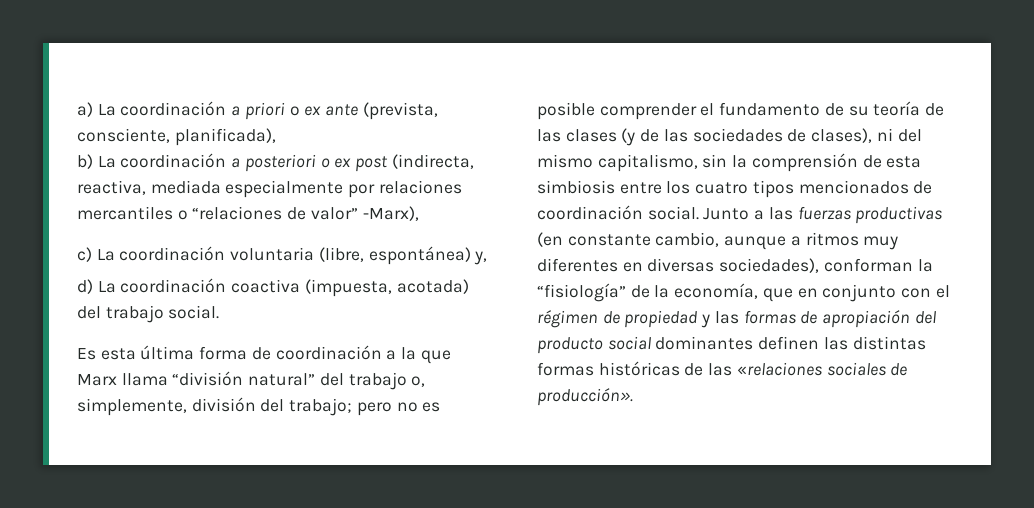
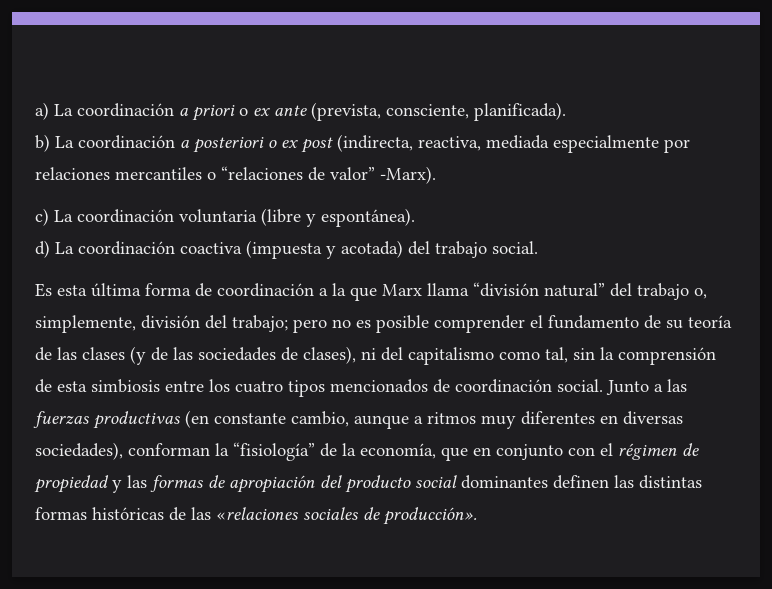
- a) La coordinación a priori o ex ante (prevista, consciente, planificada),
+ a) La coordinación a priori o ex ante (prevista, consciente, planificada).
- b) La coordinación a posteriori o ex post (indirecta, reactiva, mediada especialmente por relaciones mercantiles o “relaciones de valor” -Marx),
+ b) La coordinación a posteriori o ex post (indirecta, reactiva, mediada especialmente por relaciones mercantiles o “relaciones de valor” -Marx).
- c) La coordinación voluntaria (libre, espontánea) y,
+ c) La coordinación voluntaria (libre y espontánea).
- d) La coordinación coactiva (impuesta, acotada) del trabajo social.
+ d) La coordinación coactiva (impuesta y acotada) del trabajo social.
- Es esta última forma de coordinación a la que Marx llama “división natural” del trabajo o, simplemente, división del trabajo; pero no es posible comprender el fundamento de su teoría de las clases (y de las sociedades de clases), ni del mismo capitalismo, sin la comprensión de esta simbiosis entre los cuatro tipos mencionados de coordinación social.
+ Es esta última forma de coordinación a la que Marx llama “división natural” del trabajo o, simplemente, división del trabajo; pero no es posible comprender el fundamento de su teoría de las clases (y de las sociedades de clases), ni del capitalismo como tal, sin la comprensión de esta simbiosis entre los cuatro tipos mencionados de coordinación social.

